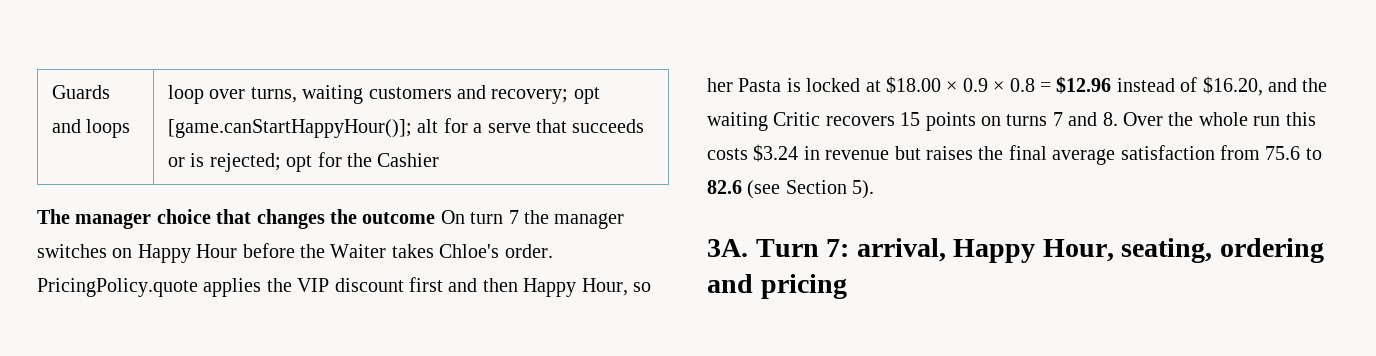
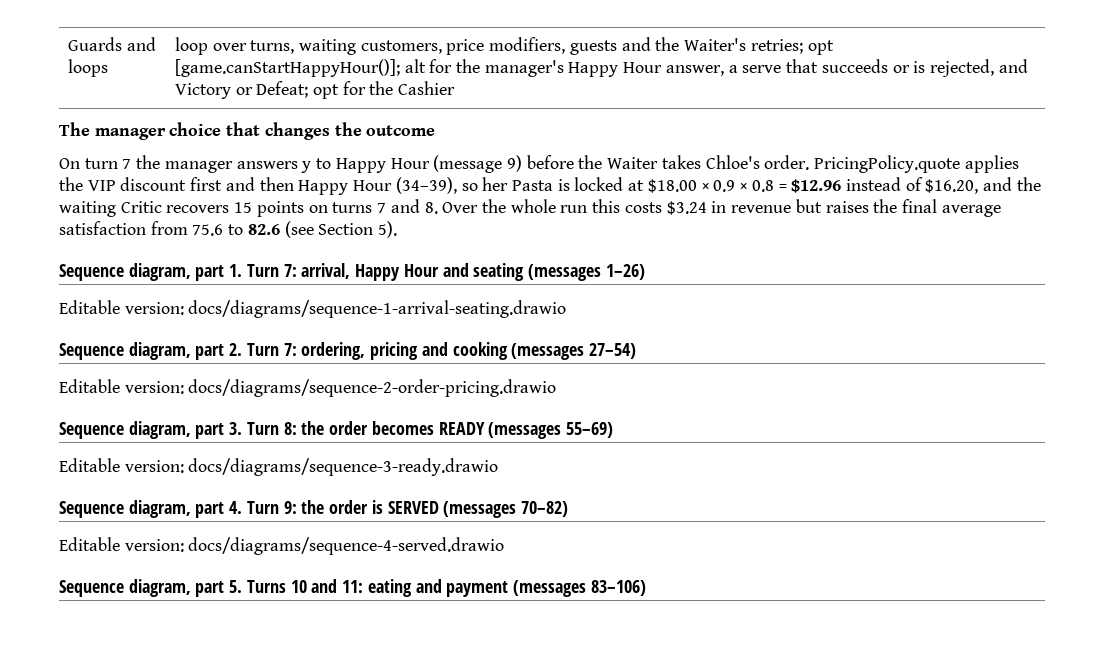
- Guards and loops | loop over turns, waiting customers and recovery; opt [game.canStartHappyHour()]; alt for a serve that succeeds or is rejected; opt for the Cashier
+ Guards and loops | loop over turns, waiting customers, price modifiers, guests and the Waiter's retries; opt [game.canStartHappyHour()]; alt for the manager's Happy Hour answer, a serve that succeeds or is rejected, and Victory or Defeat; opt for the Cashier
- The manager choice that changes the outcome On turn 7 the manager switches on Happy Hour before the Waiter takes Chloe's order.
+ The manager choice that changes the outcome
+ On turn 7 the manager answers y to Happy Hour (message 9) before the Waiter takes Chloe's order.
- PricingPolicy.quote applies the VIP discount first and then Happy Hour, so her Pasta is locked at $18.00 × 0.9 × 0.8 = $12.96 instead of $16.20, and the waiting Critic recovers 15 points on turns 7 and 8. Over the whole run this costs $3.24 in revenue but raises the final average satisfaction from 75.6 to 82.6 (see Section 5).
+ PricingPolicy.quote applies the VIP discount first and then Happy Hour (34–39), so her Pasta is locked at $18.00 × 0.9 × 0.8 = $12.96 instead of $16.20, and the waiting Critic recovers 15 points on turns 7 and 8. Over the whole run this costs $3.24 in revenue but raises the final average satisfaction from 75.6 to 82.6 (see Section 5).
- 3A. Turn 7: arrival, Happy Hour, seating, ordering and pricing
+ Sequence diagram, part 1. Turn 7: arrival, Happy Hour and seating (messages 1–26)
+ Editable version: docs/diagrams/sequence-1-arrival-seating.drawio
+ Sequence diagram, part 2. Turn 7: ordering, pricing and cooking (messages 27–54)
+ Editable version: docs/diagrams/sequence-2-order-pricing.drawio
+ Sequence diagram, part 3. Turn 8: the order becomes READY (messages 55–69)
+ Editable version: docs/diagrams/sequence-3-ready.drawio
+ Sequence diagram, part 4. Turn 9: the order is SERVED (messages 70–82)
+ Editable version: docs/diagrams/sequence-4-served.drawio
+ Sequence diagram, part 5. Turns 10 and 11: eating and payment (messages 83–106)

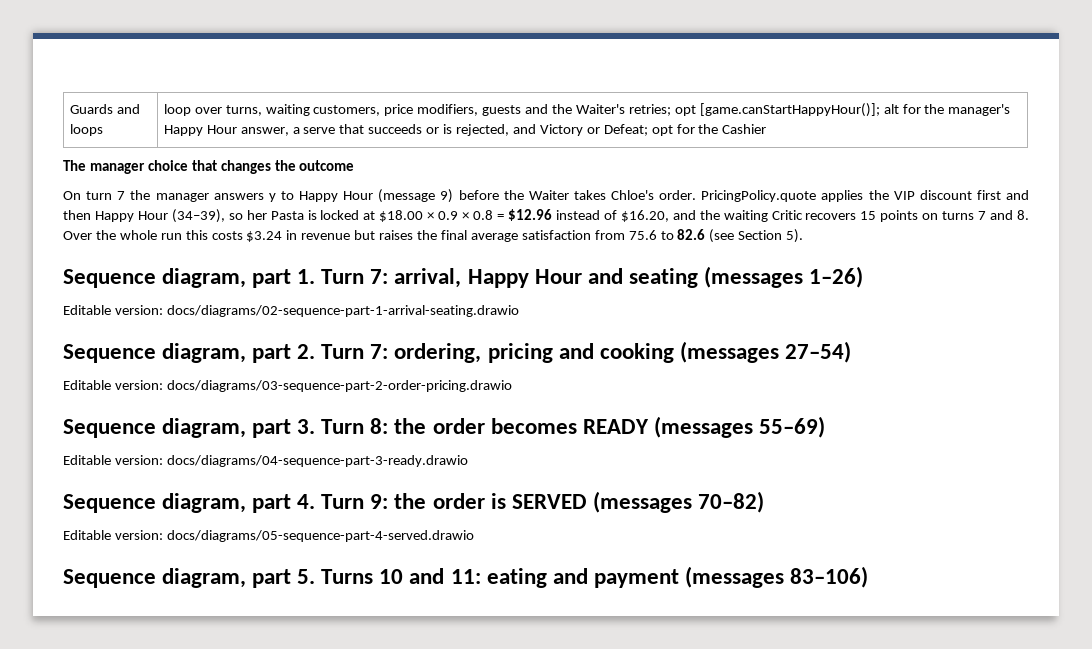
- Editable version: docs/diagrams/sequence-1-arrival-seating.drawio
+ Editable version: docs/diagrams/02-sequence-part-1-arrival-seating.drawio
- Editable version: docs/diagrams/sequence-2-order-pricing.drawio
+ Editable version: docs/diagrams/03-sequence-part-2-order-pricing.drawio
- Editable version: docs/diagrams/sequence-3-ready.drawio
+ Editable version: docs/diagrams/04-sequence-part-3-ready.drawio
- Editable version: docs/diagrams/sequence-4-served.drawio
+ Editable version: docs/diagrams/05-sequence-part-4-served.drawio

